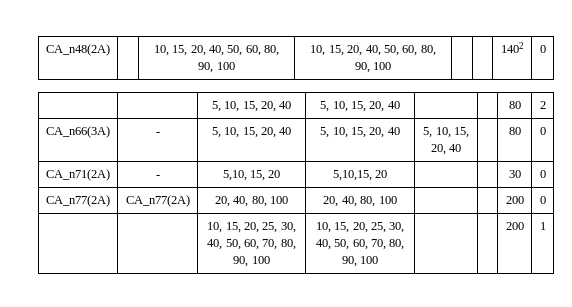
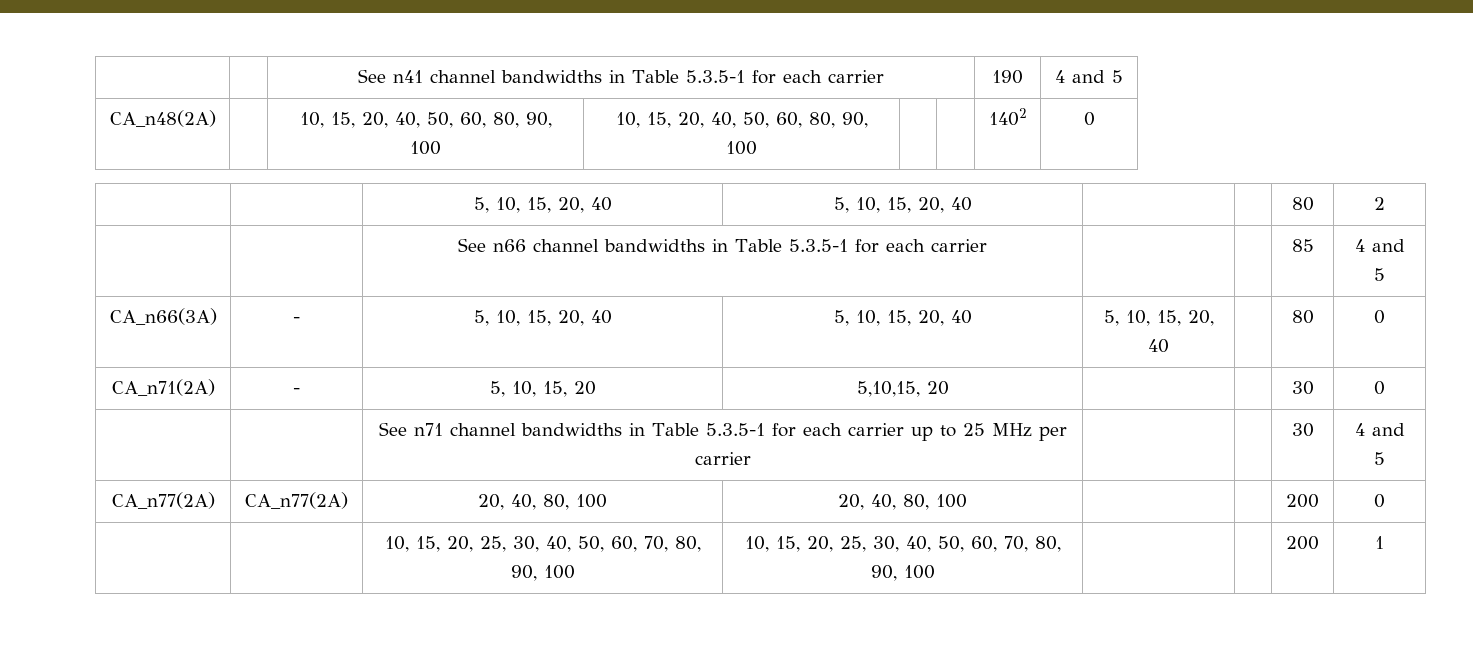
+ | | See n41 channel bandwidths in Table 5.3.5-1 for each carrier | 190 | 4 and 5
+ | | See n66 channel bandwidths in Table 5.3.5-1 for each carrier | | | 85 | 4 and 5
- CA_n71(2A) | - | 5,10, 15, 20 | 5,10,15, 20 | | | 30 | 0
+ CA_n71(2A) | - | 5, 10, 15, 20 | 5,10,15, 20 | | | 30 | 0
+ | | See n71 channel bandwidths in Table 5.3.5-1 for each carrier up to 25 MHz per carrier | | | 30 | 4 and 5

